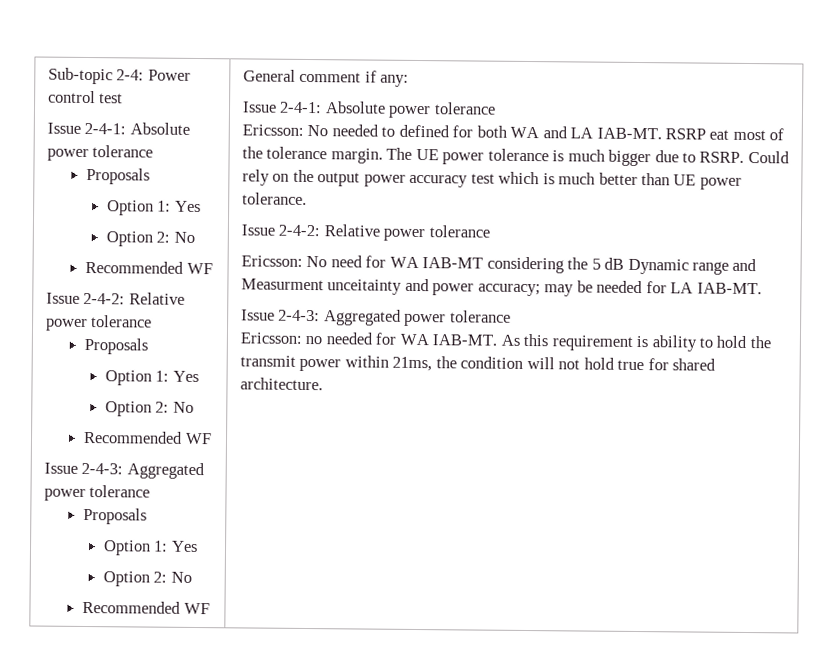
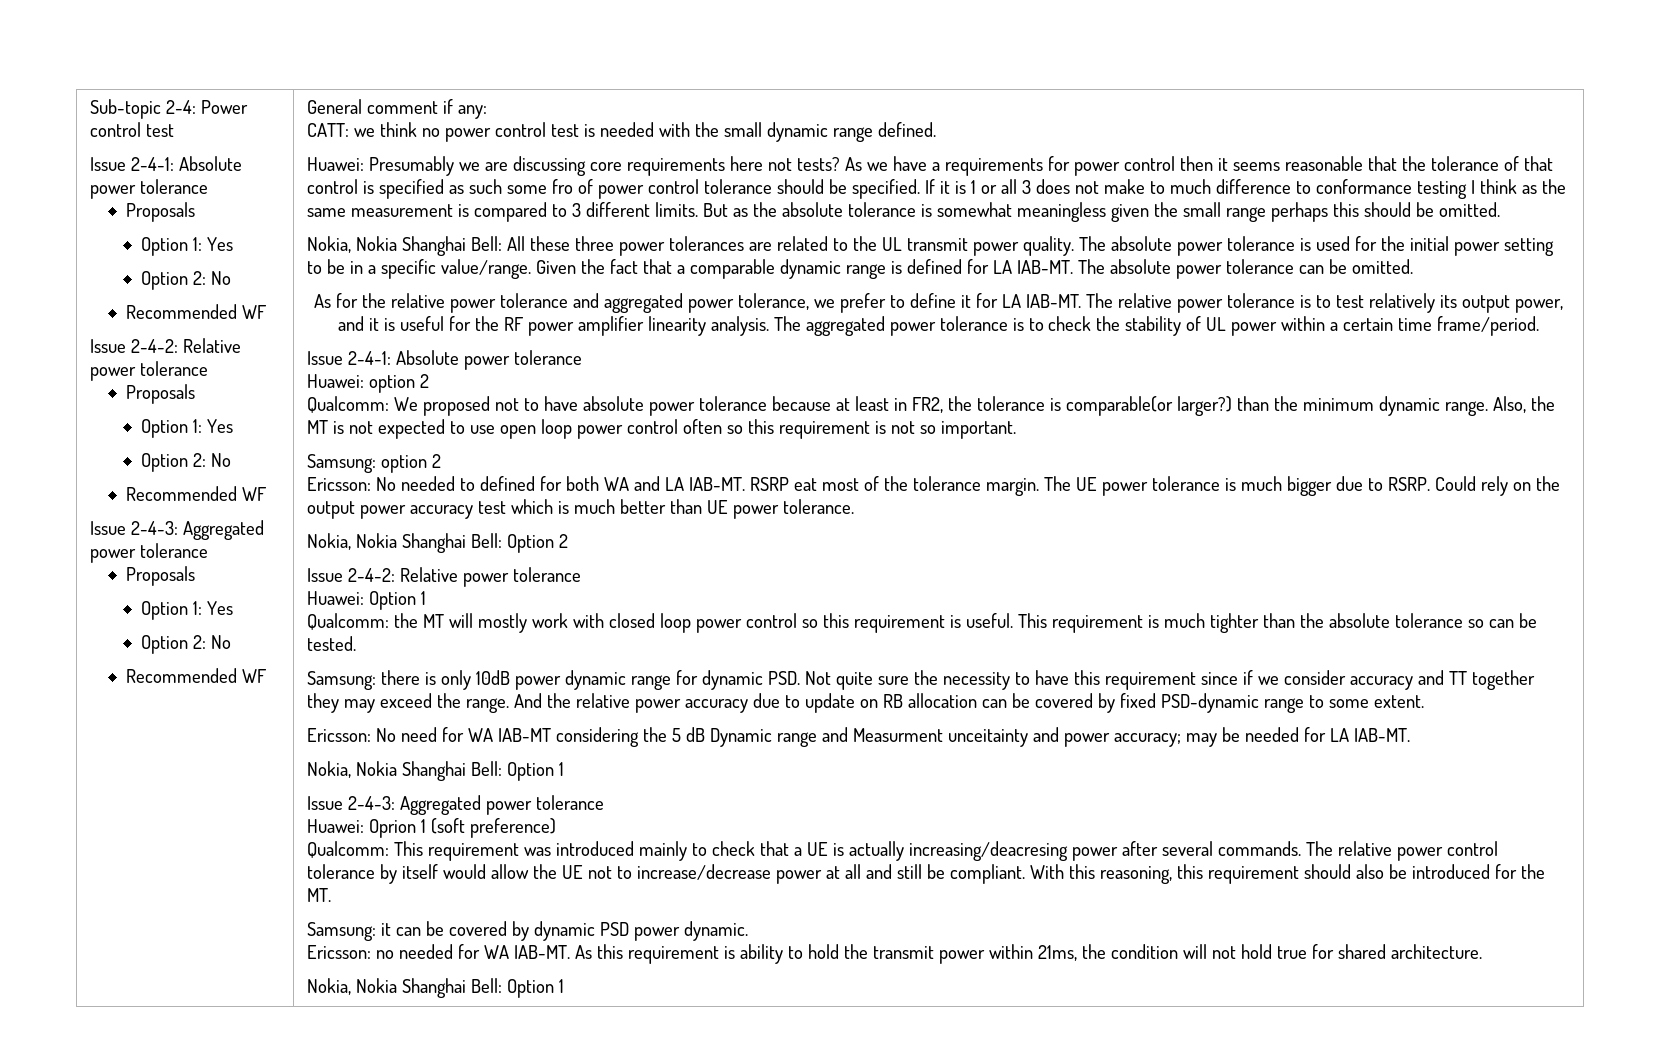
  General comment if any:
+ CATT: we think no power control test is needed with the small dynamic range defined.
+ Huawei: Presumably we are discussing core requirements here not tests? As we have a requirements for power control then it seems reasonable that the tolerance of that control is specified as such some fro of power control tolerance should be specified. If it is 1 or all 3 does not make to much difference to conformance testing I think as the same measurement is compared to 3 different limits. But as the absolute tolerance is somewhat meaningless given the small range perhaps this should be omitted.
+ Nokia, Nokia Shanghai Bell: All these three power tolerances are related to the UL transmit power quality. The absolute power tolerance is used for the initial power setting to be in a specific value/range. Given the fact that a comparable dynamic range is defined for LA IAB-MT. The absolute power tolerance can be omitted.
+ As for the relative power tolerance and aggregated power tolerance, we prefer to define it for LA IAB-MT. The relative power tolerance is to test relatively its output power, and it is useful for the RF power amplifier linearity analysis. The aggregated power tolerance is to check the stability of UL power within a certain time frame/period.
  Issue 2-4-1: Absolute power tolerance
+ Huawei: option 2
+ Qualcomm: We proposed not to have absolute power tolerance because at least in FR2, the tolerance is comparable(or larger?) than the minimum dynamic range. Also, the MT is not expected to use open loop power control often so this requirement is not so important.
+ Samsung: option 2
  Could rely on the output power accuracy test which is much better than UE power tolerance.
+ Nokia, Nokia Shanghai Bell: Option 2
  Issue 2-4-2: Relative power tolerance
+ Huawei: Option 1
+ Qualcomm: the MT will mostly work with closed loop power control so this requirement is useful. This requirement is much tighter than the absolute tolerance so can be tested.
+ Samsung: there is only 10dB power dynamic range for dynamic PSD. Not quite sure the necessity to have this requirement since if we consider accuracy and TT together they may exceed the range. And the relative power accuracy due to update on RB allocation can be covered by fixed PSD-dynamic range to some extent.
  Ericsson: No need for WA IAB-MT considering the 5 dB Dynamic range and Measurment unceitainty and power accuracy; may be needed for LA IAB-MT.
+ Nokia, Nokia Shanghai Bell: Option 1
  Issue 2-4-3: Aggregated power tolerance
+ Huawei: Oprion 1 (soft preference)
+ Qualcomm: This requirement was introduced mainly to check that a UE is actually increasing/deacresing power after several commands. The relative power control tolerance by itself would allow the UE not to increase/decrease power at all and still be compliant. With this reasoning, this requirement should also be introduced for the MT.
+ Samsung: it can be covered by dynamic PSD power dynamic.
  As this requirement is ability to hold the transmit power within 21ms, the condition will not hold true for shared architecture.
+ Nokia, Nokia Shanghai Bell: Option 1

